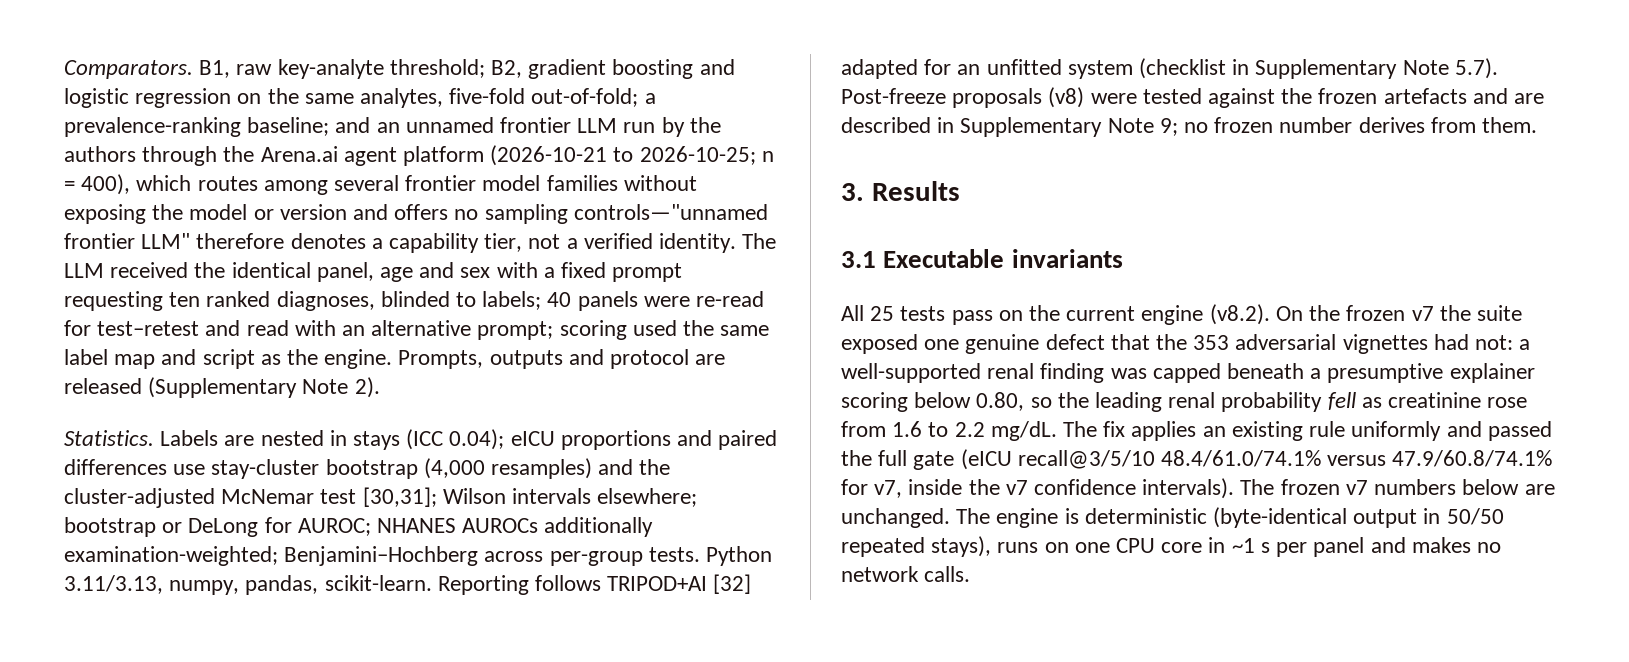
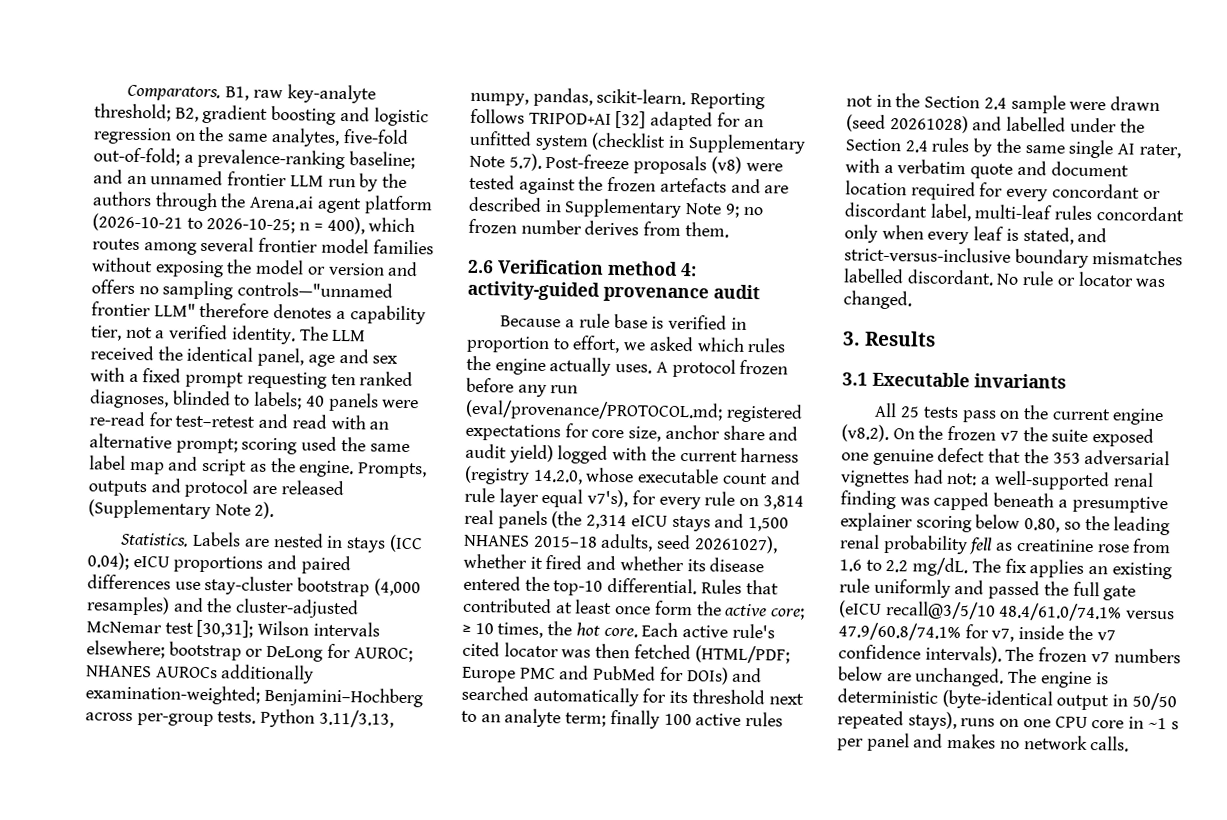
+ 2.6 Verification method 4: activity-guided provenance audit
+ Because a rule base is verified in proportion to effort, we asked which rules the engine actually uses. A protocol frozen before any run (eval/provenance/PROTOCOL.md; registered expectations for core size, anchor share and audit yield) logged with the current harness (registry 14.2.0, whose executable count and rule layer equal v7's), for every rule on 3,814 real panels (the 2,314 eICU stays and 1,500 NHANES 2015–18 adults, seed 20261027), whether it fired and whether its disease entered the top-10 differential. Rules that contributed at least once form the active core; ≥ 10 times, the hot core. Each active rule's cited locator was then fetched (HTML/PDF; Europe PMC and PubMed for DOIs) and searched automatically for its threshold next to an analyte term; finally 100 active rules not in the Section 2.4 sample were drawn (seed 20261028) and labelled under the Section 2.4 rules by the same single AI rater, with a verbatim quote and document location required for every concordant or discordant label, multi-leaf rules concordant only when every leaf is stated, and strict-versus-inclusive boundary mismatches labelled discordant. No rule or locator was changed.

